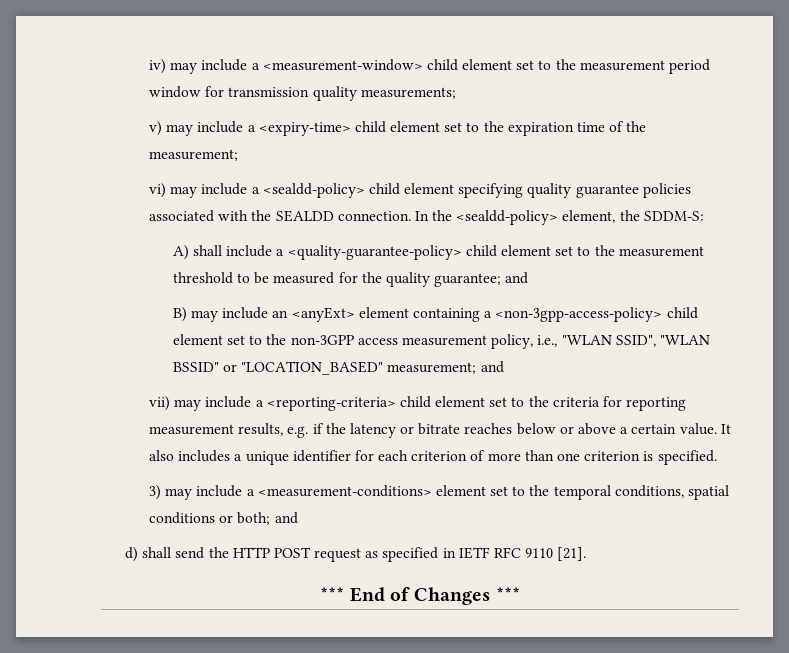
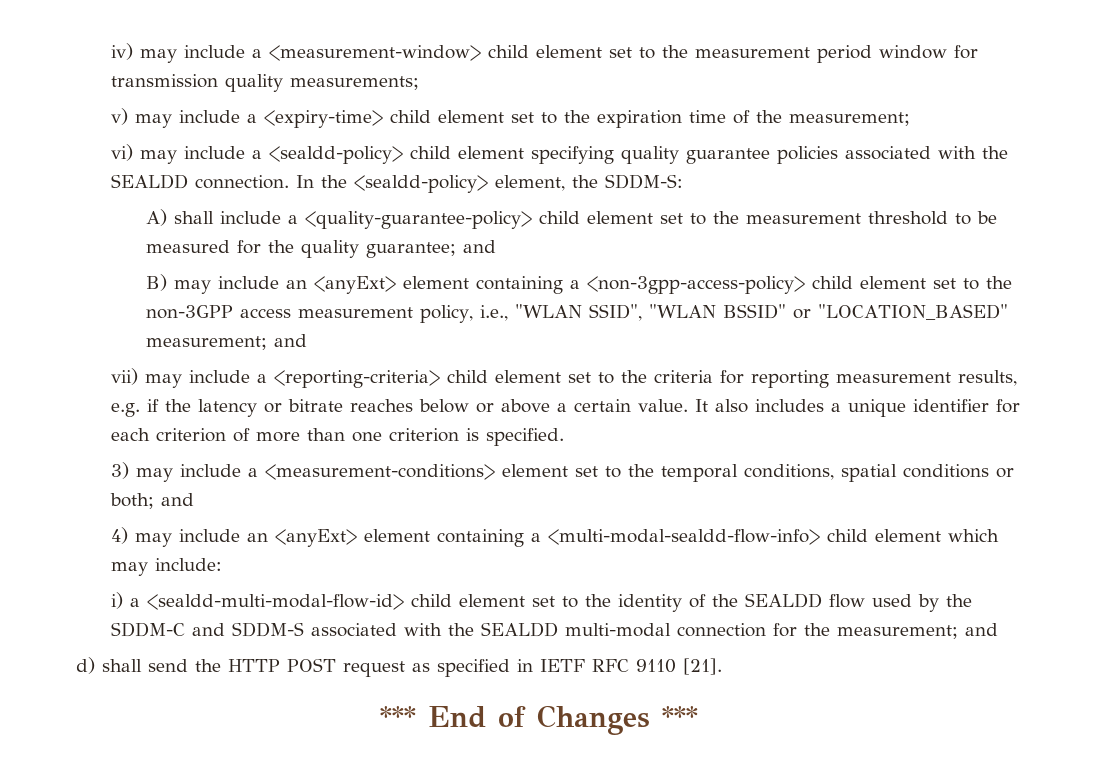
+ 4) may include an <anyExt> element containing a <multi-modal-sealdd-flow-info> child element which may include:
+ i) a <sealdd-multi-modal-flow-id> child element set to the identity of the SEALDD flow used by the SDDM-C and SDDM-S associated with the SEALDD multi-modal connection for the measurement; and

